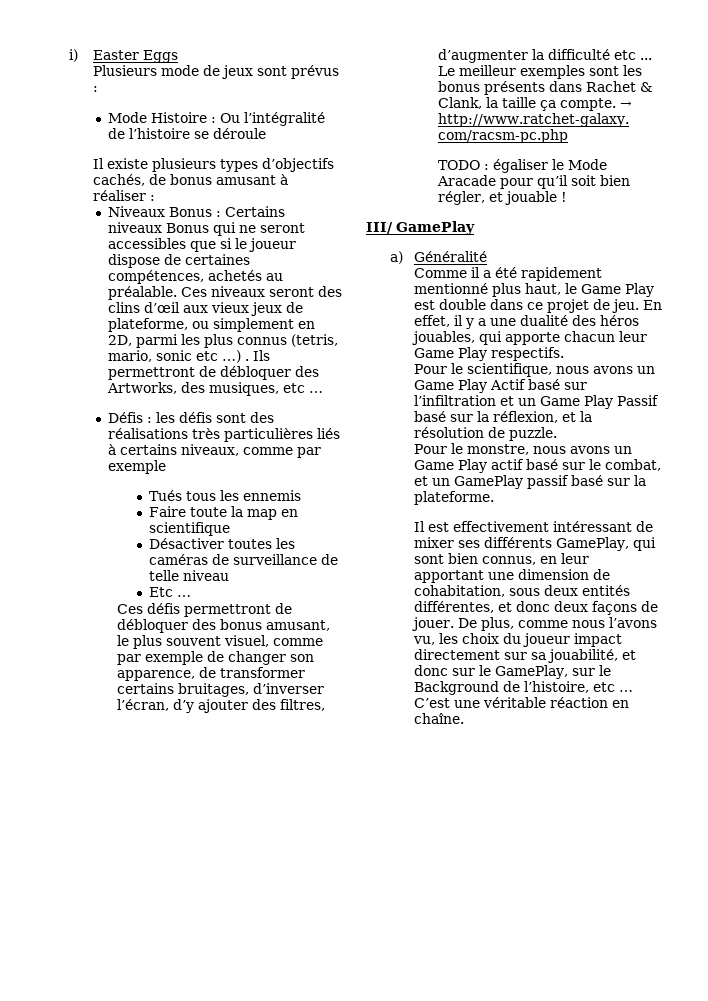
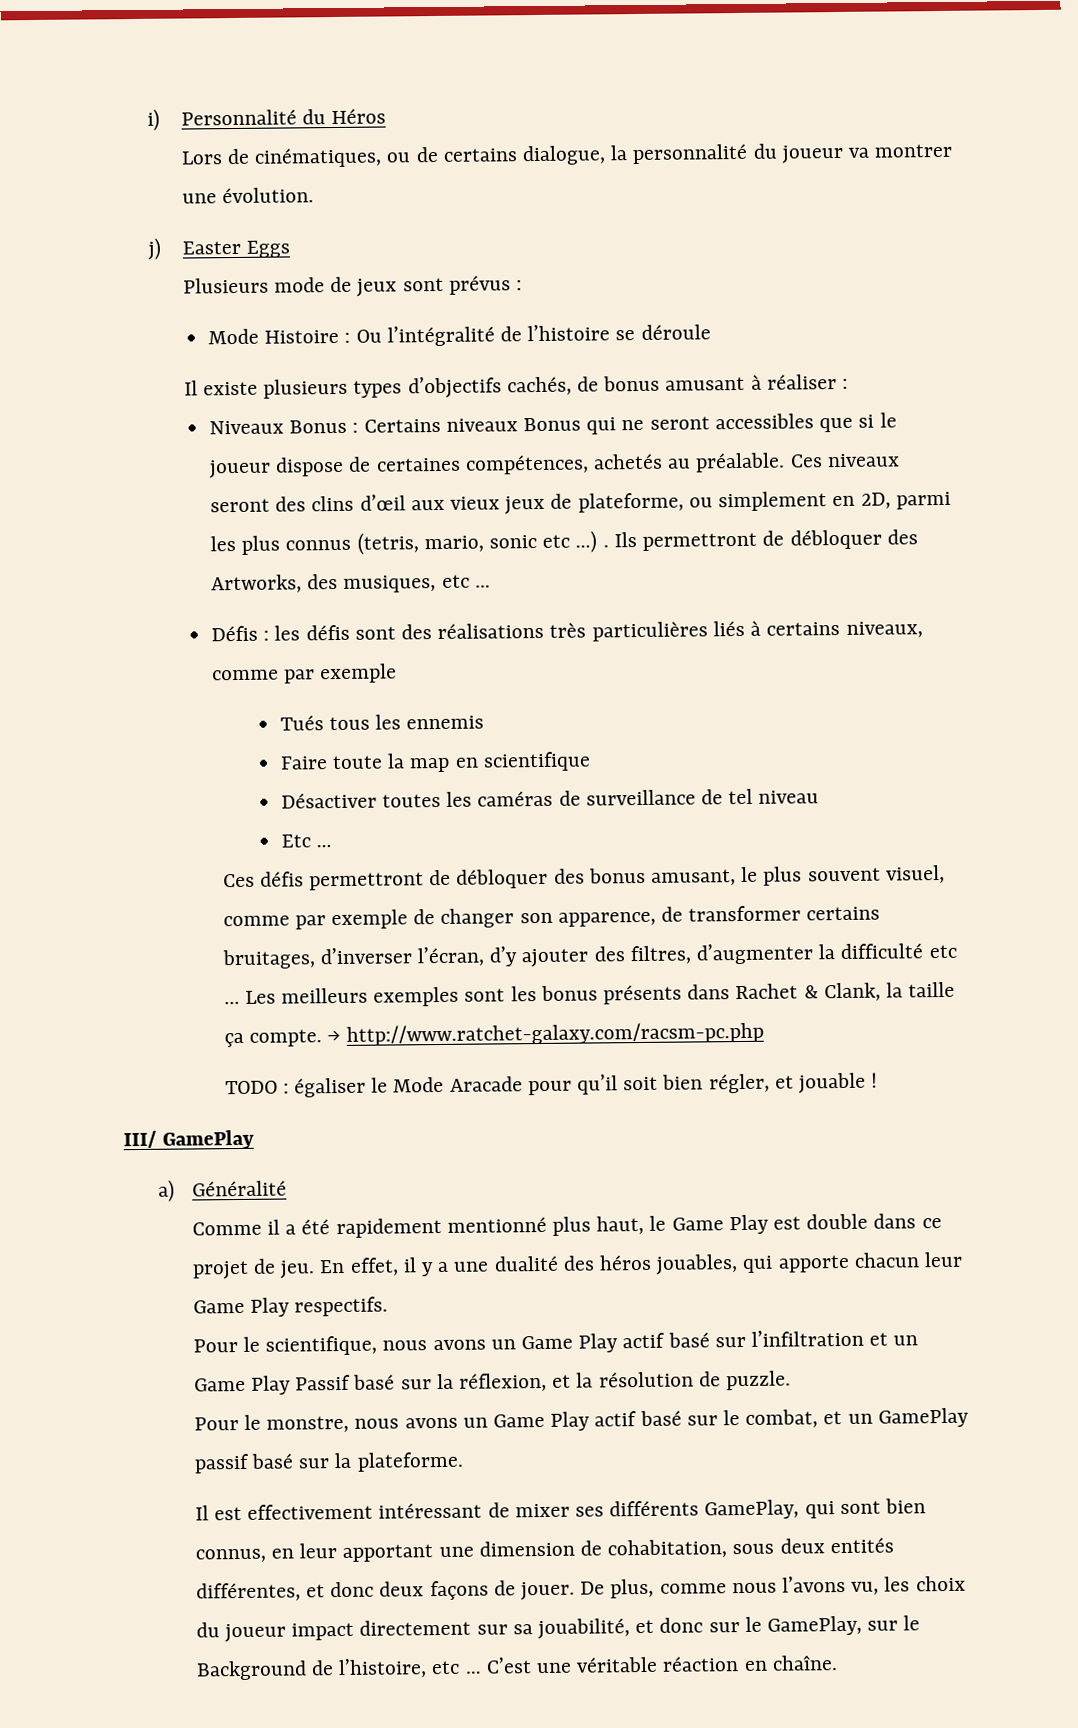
- i) Easter Eggs
+ i) Personnalité du Héros
+ Lors de cinématiques, ou de certains dialogue, la personnalité du joueur va montrer une évolution.
+ j) Easter Eggs
- Désactiver toutes les caméras de surveillance de telle niveau
+ Désactiver toutes les caméras de surveillance de tel niveau
- Le meilleur exemples sont les bonus présents dans Rachet & Clank, la taille ça compte.
+ Les meilleurs exemples sont les bonus présents dans Rachet & Clank, la taille ça compte.
- Pour le scientifique, nous avons un Game Play Actif basé sur l’infiltration et un Game Play Passif basé sur la réflexion, et la résolution de puzzle.
+ Pour le scientifique, nous avons un Game Play actif basé sur l’infiltration et un Game Play Passif basé sur la réflexion, et la résolution de puzzle.

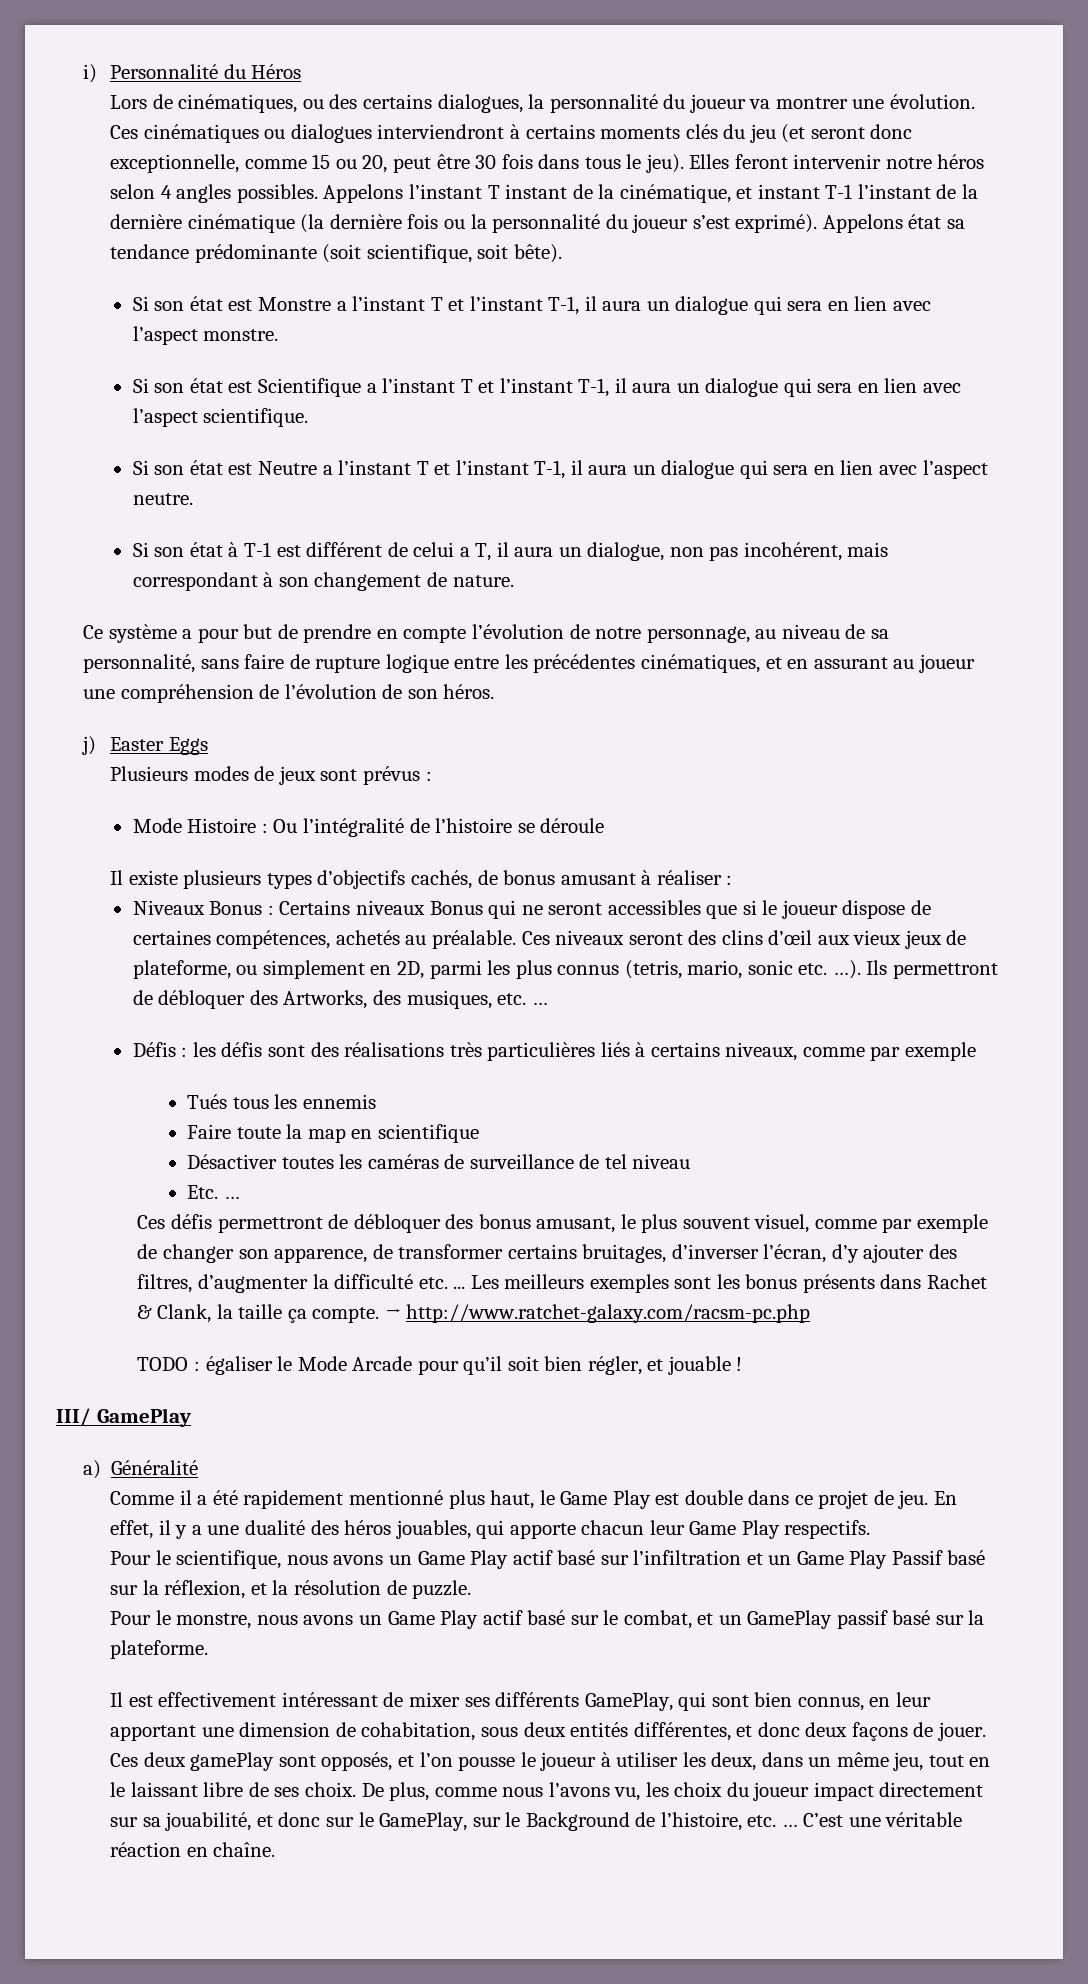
- Lors de cinématiques, ou de certains dialogue, la personnalité du joueur va montrer une évolution.
+ Lors de cinématiques, ou des certains dialogues, la personnalité du joueur va montrer une évolution. Ces cinématiques ou dialogues interviendront à certains moments clés du jeu (et seront donc exceptionnelle, comme 15 ou 20, peut être 30 fois dans tous le jeu). Elles feront intervenir notre héros selon 4 angles possibles. Appelons l’instant T instant de la cinématique, et instant T-1 l’instant de la dernière cinématique (la dernière fois ou la personnalité du joueur s’est exprimé). Appelons état sa tendance prédominante (soit scientifique, soit bête).
+ Si son état est Monstre a l’instant T et l’instant T-1, il aura un dialogue qui sera en lien avec l’aspect monstre.
+ Si son état est Scientifique a l’instant T et l’instant T-1, il aura un dialogue qui sera en lien avec l’aspect scientifique.
+ Si son état est Neutre a l’instant T et l’instant T-1, il aura un dialogue qui sera en lien avec l’aspect neutre.
+ Si son état à T-1 est différent de celui a T, il aura un dialogue, non pas incohérent, mais correspondant à son changement de nature.
+ Ce système a pour but de prendre en compte l’évolution de notre personnage, au niveau de sa personnalité, sans faire de rupture logique entre les précédentes cinématiques, et en assurant au joueur une compréhension de l’évolution de son héros.
- Plusieurs mode de jeux sont prévus :
+ Plusieurs modes de jeux sont prévus :
- Ces niveaux seront des clins d’œil aux vieux jeux de plateforme, ou simplement en 2D, parmi les plus connus (tetris, mario, sonic etc …) .
+ Ces niveaux seront des clins d’œil aux vieux jeux de plateforme, ou simplement en 2D, parmi les plus connus (tetris, mario, sonic etc. …).
- Ils permettront de débloquer des Artworks, des musiques, etc …
+ Ils permettront de débloquer des Artworks, des musiques, etc. …
- Etc …
+ Etc. …
- Ces défis permettront de débloquer des bonus amusant, le plus souvent visuel, comme par exemple de changer son apparence, de transformer certains bruitages, d’inverser l’écran, d’y ajouter des filtres, d’augmenter la difficulté etc ...
+ Ces défis permettront de débloquer des bonus amusant, le plus souvent visuel, comme par exemple de changer son apparence, de transformer certains bruitages, d’inverser l’écran, d’y ajouter des filtres, d’augmenter la difficulté etc. ...
- TODO : égaliser le Mode Aracade pour qu’il soit bien régler, et jouable !
+ TODO : égaliser le Mode Arcade pour qu’il soit bien régler, et jouable !
+ Ces deux gamePlay sont opposés, et l’on pousse le joueur à utiliser les deux, dans un même jeu, tout en le laissant libre de ses choix.
- De plus, comme nous l’avons vu, les choix du joueur impact directement sur sa jouabilité, et donc sur le GamePlay, sur le Background de l’histoire, etc …
+ De plus, comme nous l’avons vu, les choix du joueur impact directement sur sa jouabilité, et donc sur le GamePlay, sur le Background de l’histoire, etc. …

